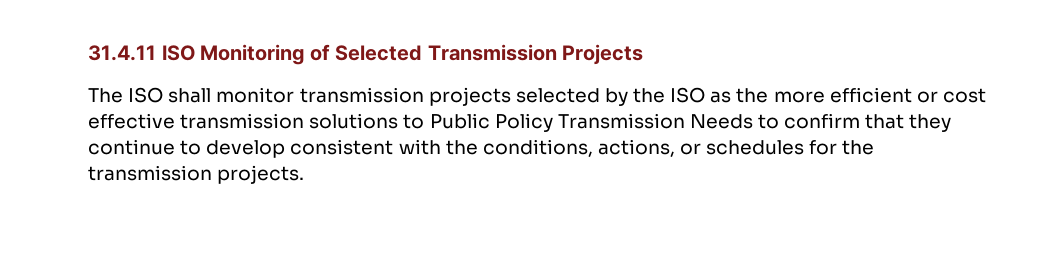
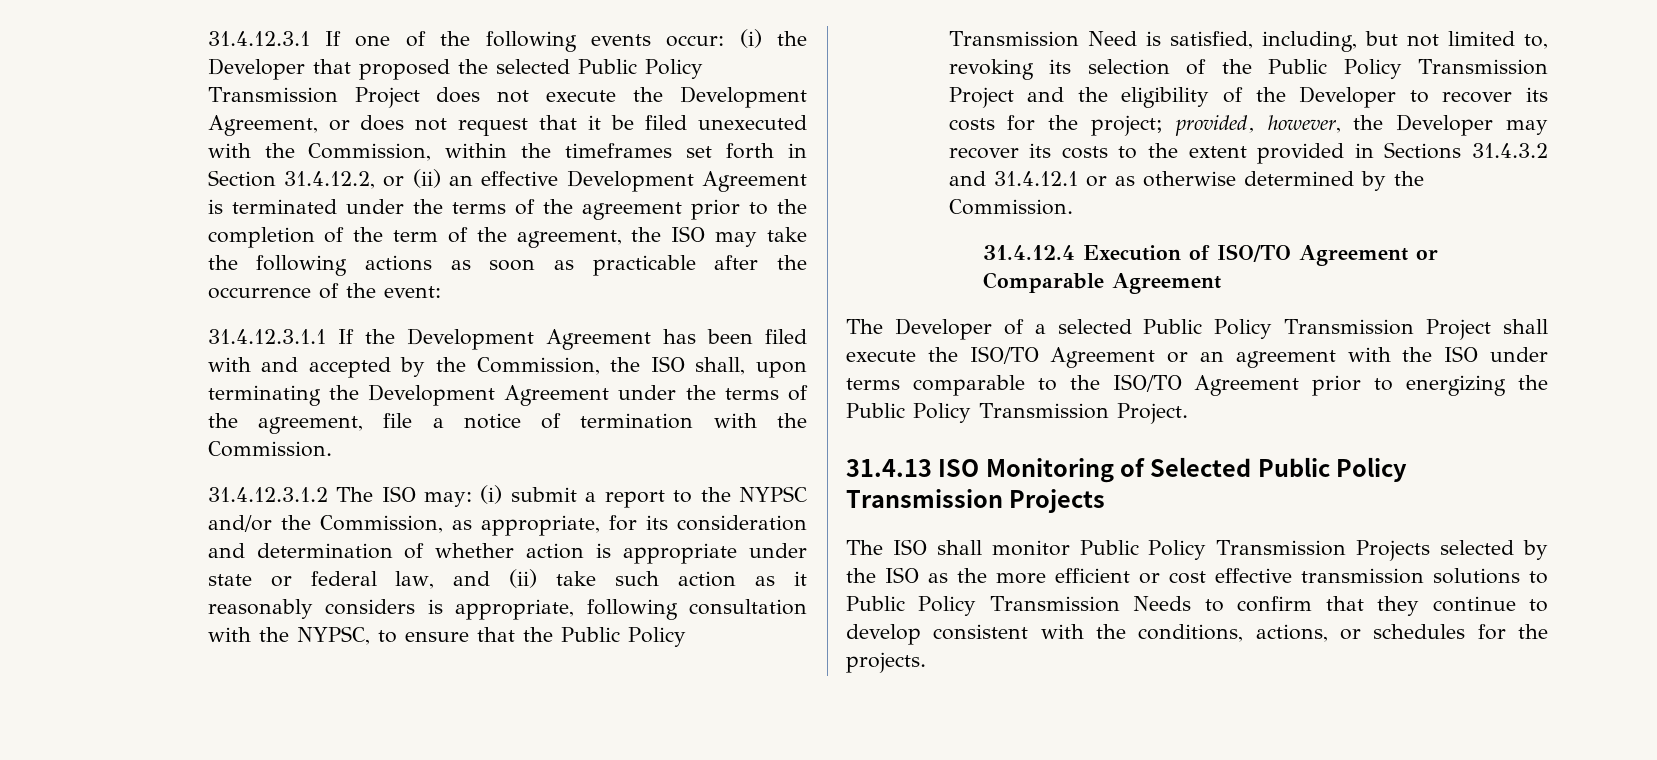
- 31.4.11 ISO Monitoring of Selected Transmission Projects
+ 31.4.12.3.1 If one of the following events occur: (i) the Developer that proposed the selected Public Policy Transmission Project does not execute the Development Agreement, or does not request that it be filed unexecuted with the Commission, within the timeframes set forth in Section 31.4.12.2, or (ii) an effective Development Agreement is terminated under the terms of the agreement prior to the completion of the term of the agreement, the ISO may take the following actions as soon as practicable after the occurrence of the event:
+ 31.4.12.3.1.1 If the Development Agreement has been filed with and accepted by the Commission, the ISO shall, upon terminating the Development Agreement under the terms of the agreement, file a notice of termination with the Commission.
+ 31.4.12.3.1.2 The ISO may: (i) submit a report to the NYPSC and/or the Commission, as appropriate, for its consideration and determination of whether action is appropriate under state or federal law, and (ii) take such action as it reasonably considers is appropriate, following consultation with the NYPSC, to ensure that the Public Policy Transmission Need is satisfied, including, but not limited to, revoking its selection of the Public Policy Transmission Project and the eligibility of the Developer to recover its costs for the project; provided, however, the Developer may recover its costs to the extent provided in Sections 31.4.3.2 and 31.4.12.1 or as otherwise determined by the Commission.
+ 31.4.12.4 Execution of ISO/TO Agreement or Comparable Agreement
+ The Developer of a selected Public Policy Transmission Project shall execute the ISO/TO Agreement or an agreement with the ISO under terms comparable to the ISO/TO Agreement prior to energizing the Public Policy Transmission Project.
+ 31.4.13 ISO Monitoring of Selected Public Policy Transmission Projects
- The ISO shall monitor transmission projects selected by the ISO as the more efficient or cost effective transmission solutions to Public Policy Transmission Needs to confirm that they continue to develop consistent with the conditions, actions, or schedules for the transmission projects.
+ The ISO shall monitor Public Policy Transmission Projects selected by the ISO as the more efficient or cost effective transmission solutions to Public Policy Transmission Needs to confirm that they continue to develop consistent with the conditions, actions, or schedules for the projects.

